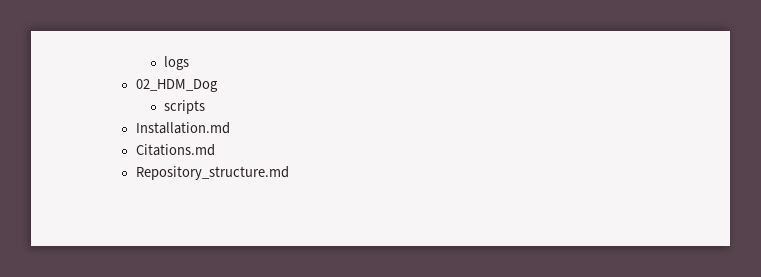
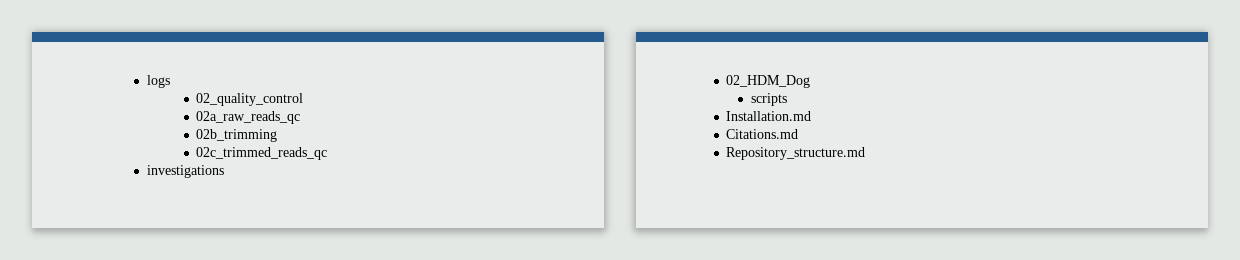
+ 02_quality_control
+ 02a_raw_reads_qc
+ 02b_trimming
+ 02c_trimmed_reads_qc
+ investigations

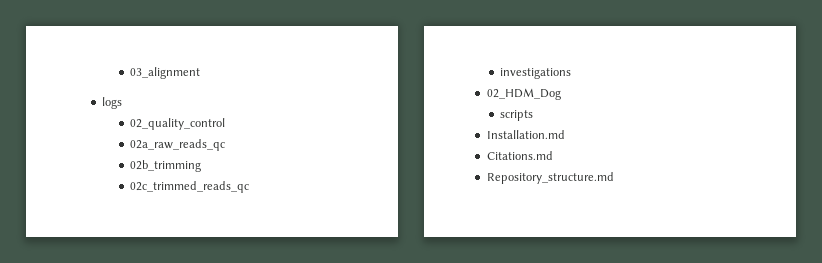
+ 03_alignment

